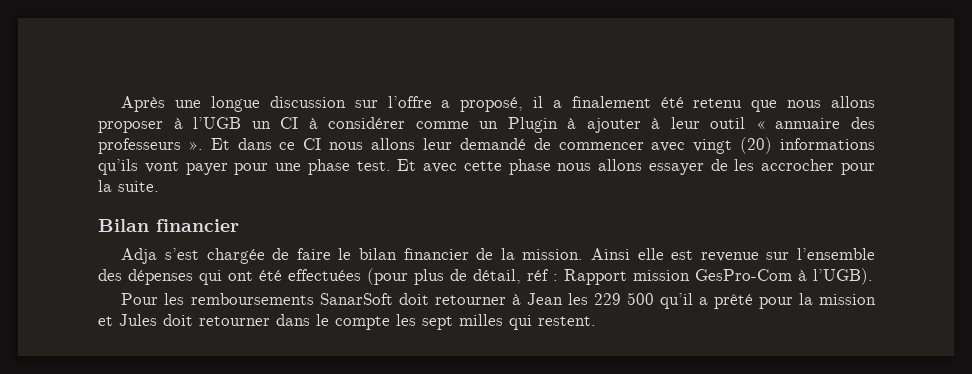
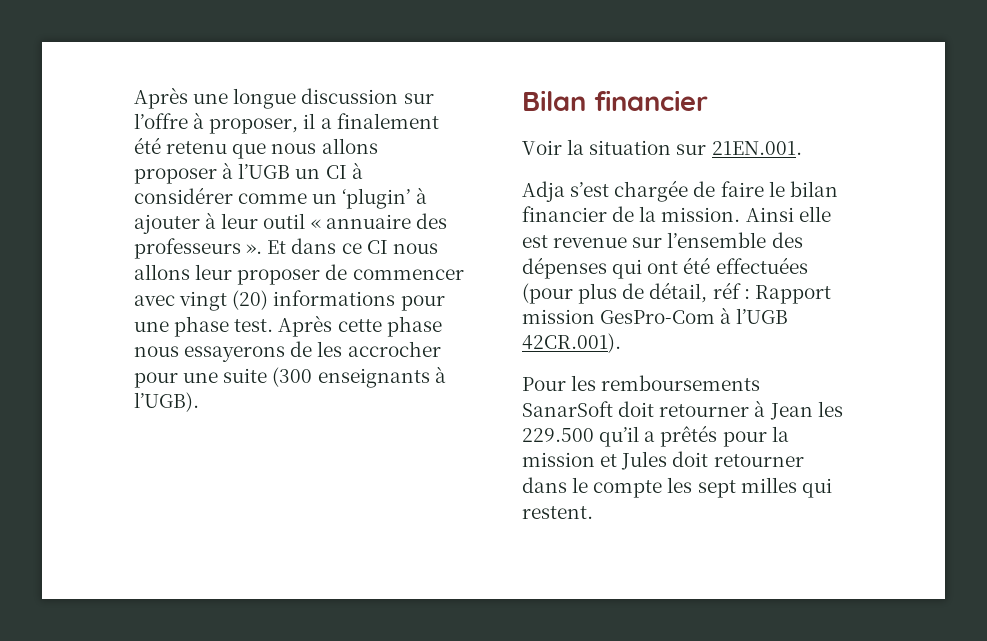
- Après une longue discussion sur l’offre a proposé, il a finalement été retenu que nous allons proposer à l’UGB un CI à considérer comme un Plugin à ajouter à leur outil « annuaire des professeurs ».
+ Après une longue discussion sur l’offre à proposer, il a finalement été retenu que nous allons proposer à l’UGB un CI à considérer comme un ‘plugin’ à ajouter à leur outil « annuaire des professeurs ».
- Et dans ce CI nous allons leur demandé de commencer avec vingt (20) informations qu’ils vont payer pour une phase test.
+ Et dans ce CI nous allons leur proposer de commencer avec vingt (20) informations pour une phase test.
- Et avec cette phase nous allons essayer de les accrocher pour la suite.
+ Après cette phase nous essayerons de les accrocher pour une suite (300 enseignants à l’UGB).
  Bilan financier
+ Voir la situation sur 21EN.001.
- Ainsi elle est revenue sur l’ensemble des dépenses qui ont été effectuées (pour plus de détail, réf : Rapport mission GesPro-Com à l’UGB).
+ Ainsi elle est revenue sur l’ensemble des dépenses qui ont été effectuées (pour plus de détail, réf : Rapport mission GesPro-Com à l’UGB 42CR.001).
- Pour les remboursements SanarSoft doit retourner à Jean les 229 500 qu’il a prêté pour la mission et Jules doit retourner dans le compte les sept milles qui restent.
+ Pour les remboursements SanarSoft doit retourner à Jean les 229.500 qu’il a prêtés pour la mission et Jules doit retourner dans le compte les sept milles qui restent.

